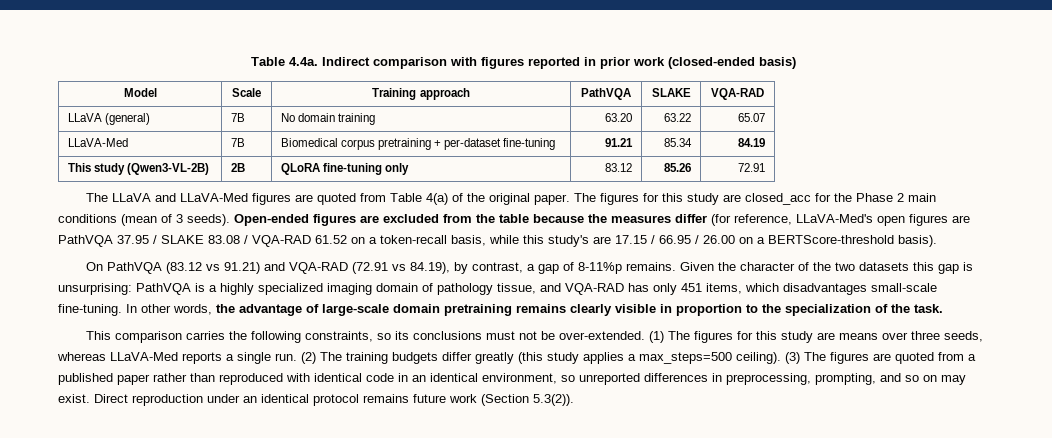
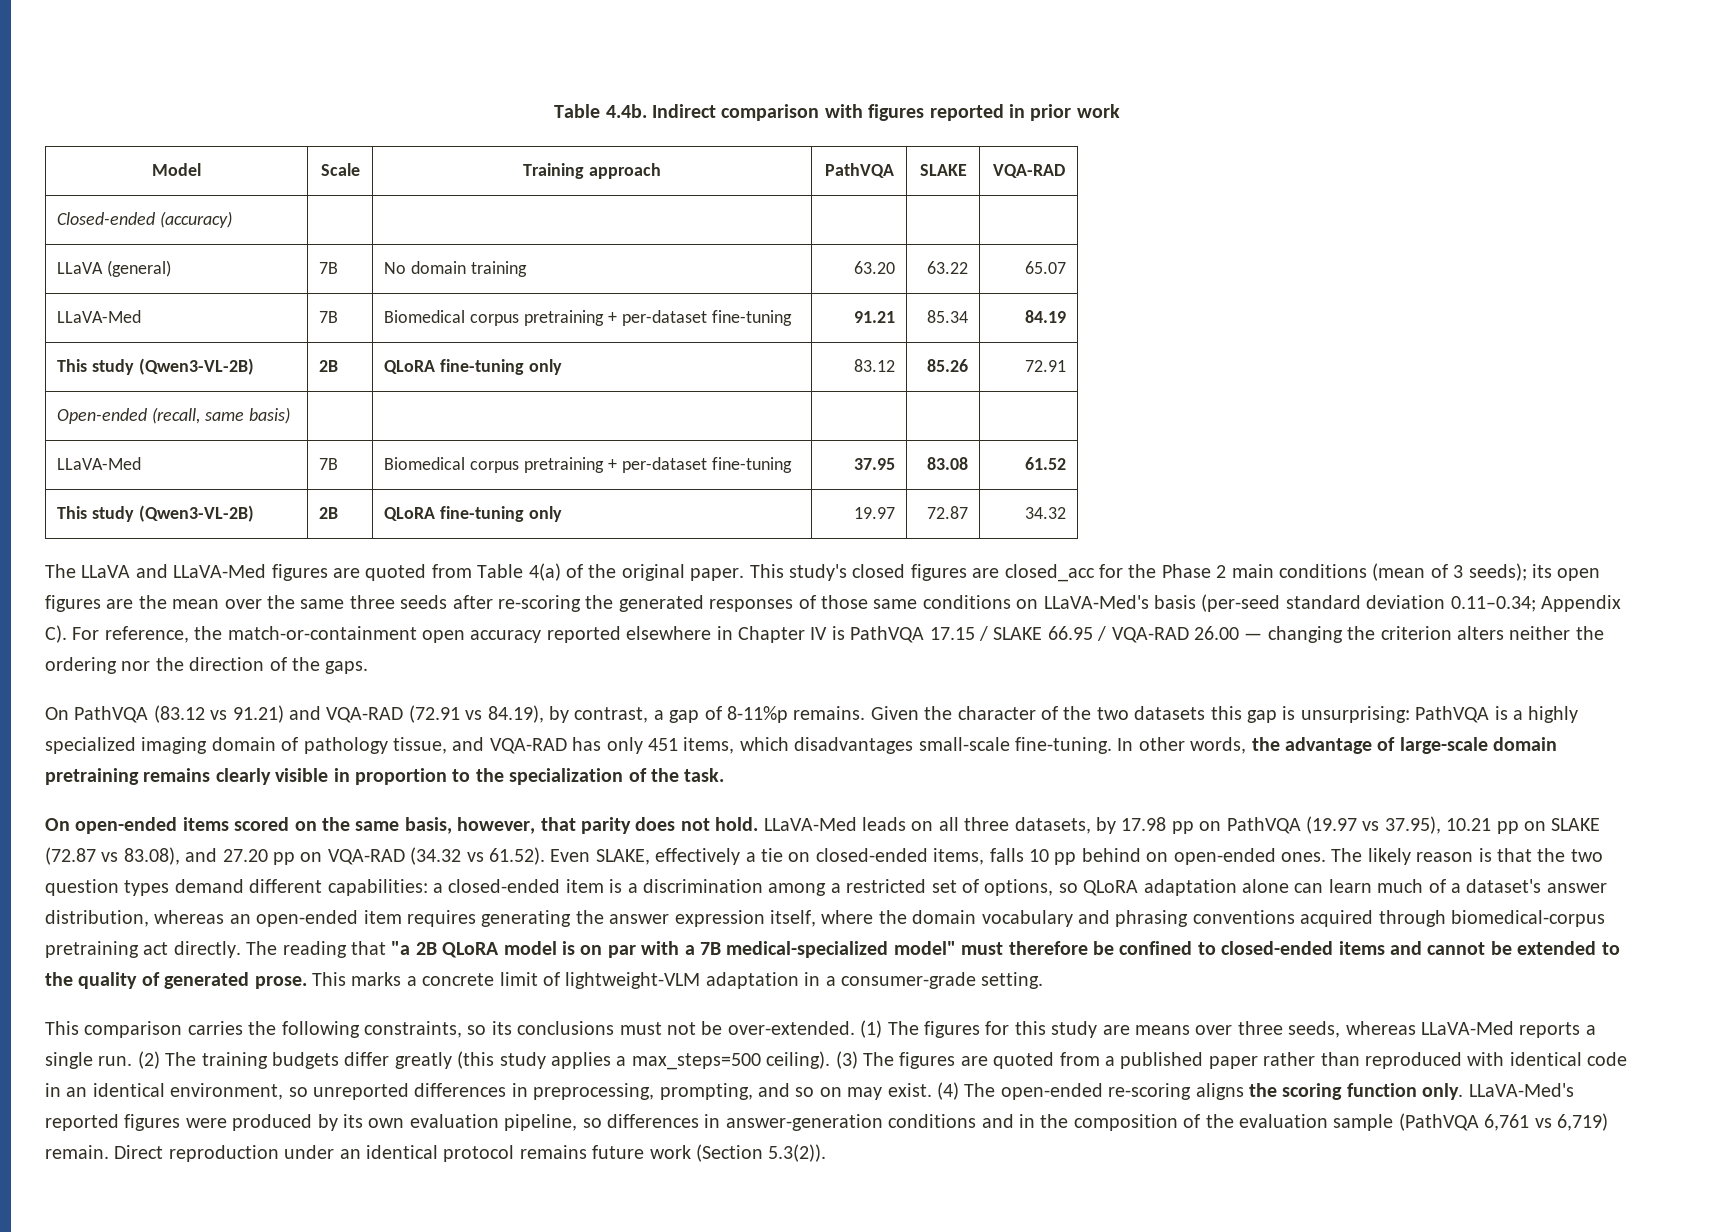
- Table 4.4a. Indirect comparison with figures reported in prior work (closed-ended basis)
+ Table 4.4b. Indirect comparison with figures reported in prior work
+ Closed-ended (accuracy) | | | | |
+ Open-ended (recall, same basis) | | | | |
+ LLaVA-Med | 7B | Biomedical corpus pretraining + per-dataset fine-tuning | 37.95 | 83.08 | 61.52
+ This study (Qwen3-VL-2B) | 2B | QLoRA fine-tuning only | 19.97 | 72.87 | 34.32
- The figures for this study are closed_acc for the Phase 2 main conditions (mean of 3 seeds). Open-ended figures are excluded from the table because the measures differ (for reference, LLaVA-Med's open figures are PathVQA 37.95 / SLAKE 83.08 / VQA-RAD 61.52 on a token-recall basis, while this study's are 17.15 / 66.95 / 26.00 on a BERTScore-threshold basis).
+ This study's closed figures are closed_acc for the Phase 2 main conditions (mean of 3 seeds); its open figures are the mean over the same three seeds after re-scoring the generated responses of those same conditions on LLaVA-Med's basis (per-seed standard deviation 0.11–0.34; Appendix C). For reference, the match-or-containment open accuracy reported elsewhere in Chapter IV is PathVQA 17.15 / SLAKE 66.95 / VQA-RAD 26.00 — changing the criterion alters neither the ordering nor the direction of the gaps.
+ On open-ended items scored on the same basis, however, that parity does not hold. LLaVA-Med leads on all three datasets, by 17.98 pp on PathVQA (19.97 vs 37.95), 10.21 pp on SLAKE (72.87 vs 83.08), and 27.20 pp on VQA-RAD (34.32 vs 61.52). Even SLAKE, effectively a tie on closed-ended items, falls 10 pp behind on open-ended ones. The likely reason is that the two question types demand different capabilities: a closed-ended item is a discrimination among a restricted set of options, so QLoRA adaptation alone can learn much of a dataset's answer distribution, whereas an open-ended item requires generating the answer expression itself, where the domain vocabulary and phrasing conventions acquired through biomedical-corpus pretraining act directly. The reading that "a 2B QLoRA model is on par with a 7B medical-specialized model" must therefore be confined to closed-ended items and cannot be extended to the quality of generated prose. This marks a concrete limit of lightweight-VLM adaptation in a consumer-grade setting.
+ (4) The open-ended re-scoring aligns the scoring function only. LLaVA-Med's reported figures were produced by its own evaluation pipeline, so differences in answer-generation conditions and in the composition of the evaluation sample (PathVQA 6,761 vs 6,719) remain.

